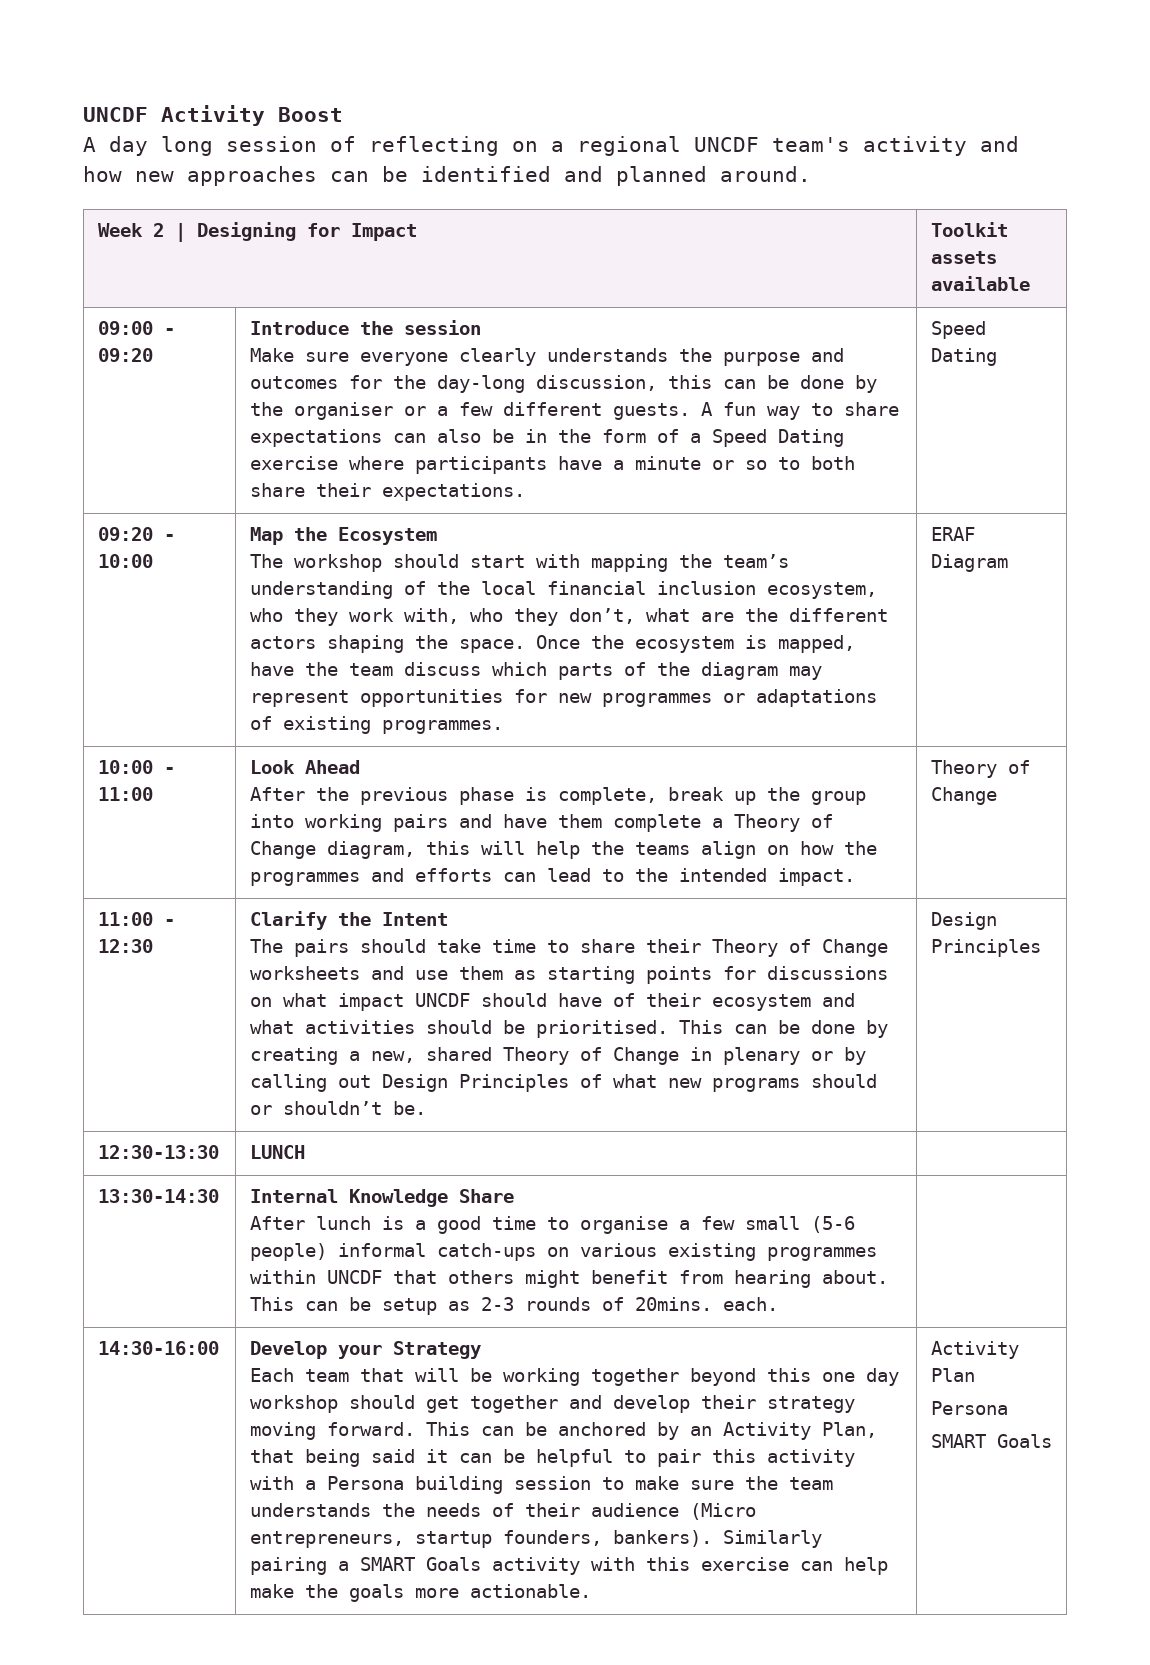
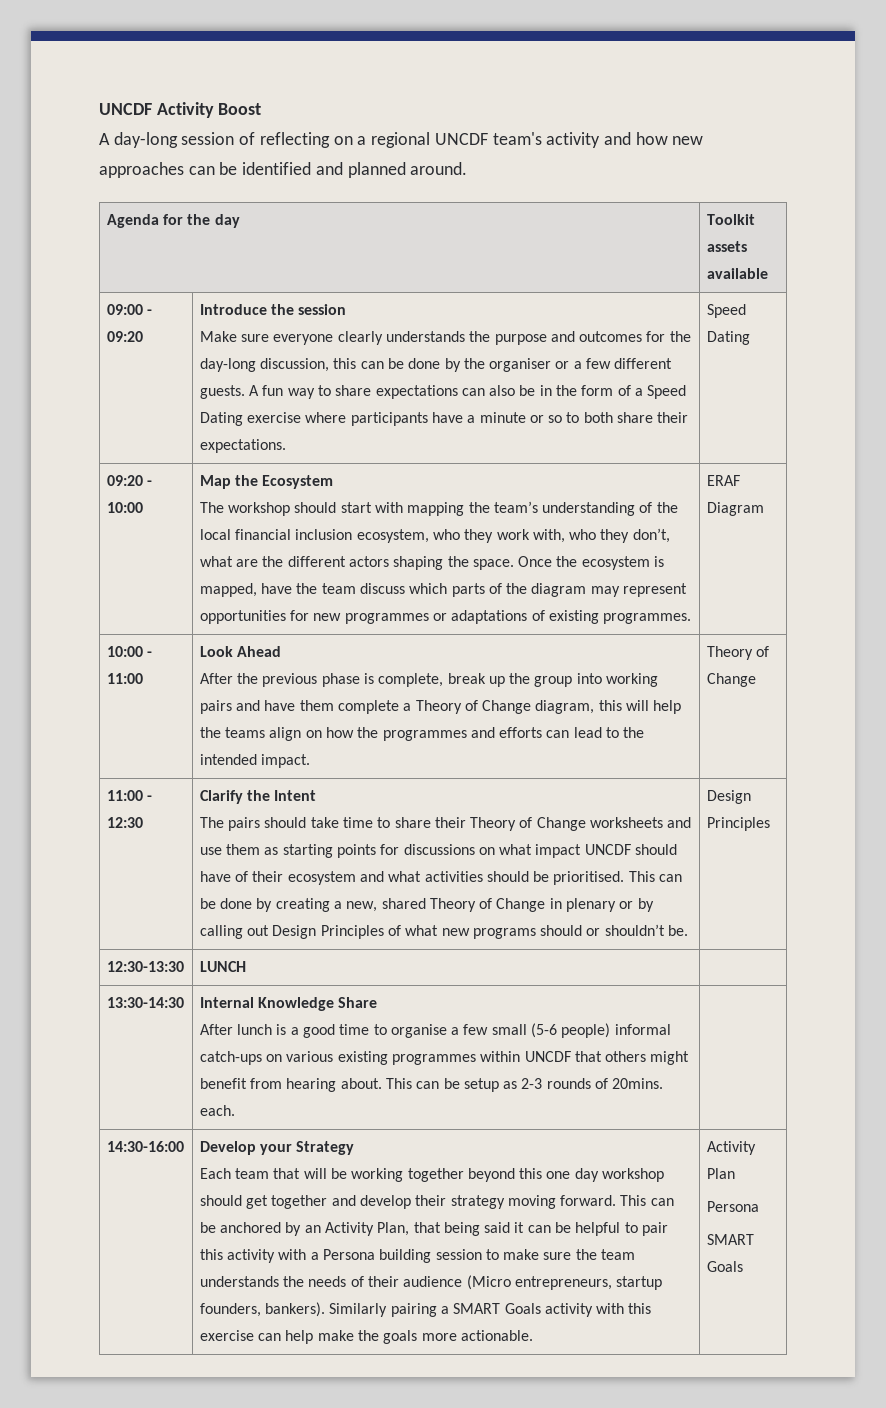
- A day long session of reflecting on a regional UNCDF team's activity and how new approaches can be identified and planned around.
+ A day-long session of reflecting on a regional UNCDF team's activity and how new approaches can be identified and planned around.
- Week 2 | Designing for Impact | Toolkit assets available
+ Agenda for the day | Toolkit assets available

